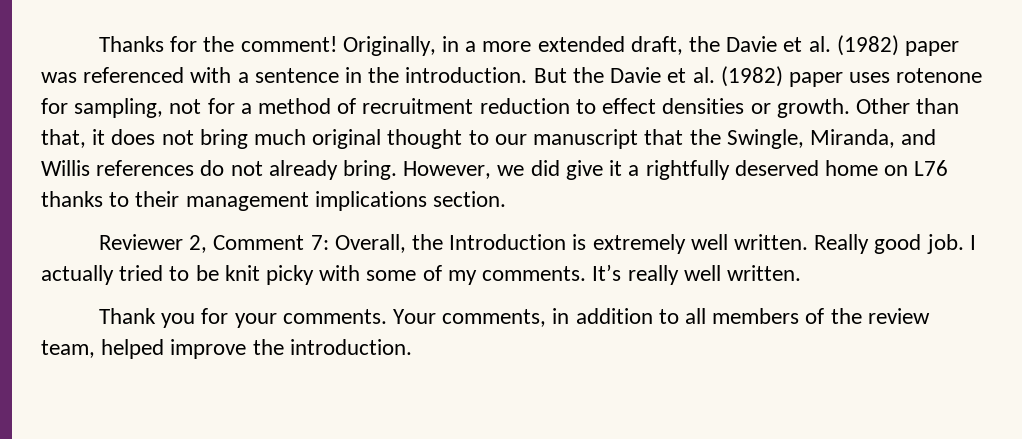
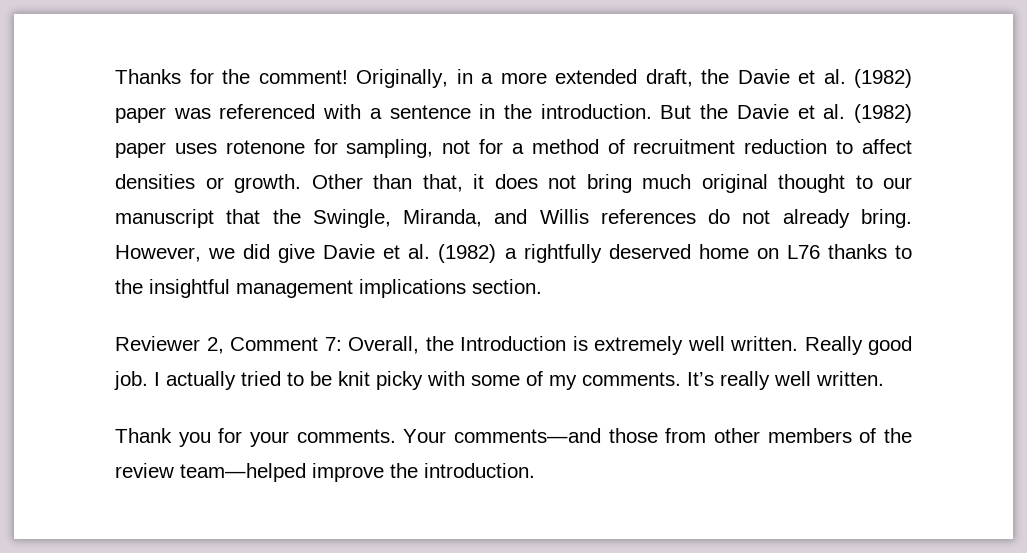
- But the Davie et al. (1982) paper uses rotenone for sampling, not for a method of recruitment reduction to effect densities or growth.
+ But the Davie et al. (1982) paper uses rotenone for sampling, not for a method of recruitment reduction to affect densities or growth.
- However, we did give it a rightfully deserved home on L76 thanks to their management implications section.
+ However, we did give Davie et al. (1982) a rightfully deserved home on L76 thanks to the insightful management implications section.
- Your comments, in addition to all members of the review team, helped improve the introduction.
+ Your comments—and those from other members of the review team—helped improve the introduction.

